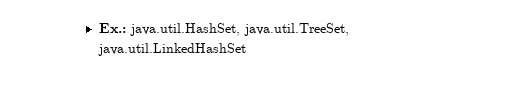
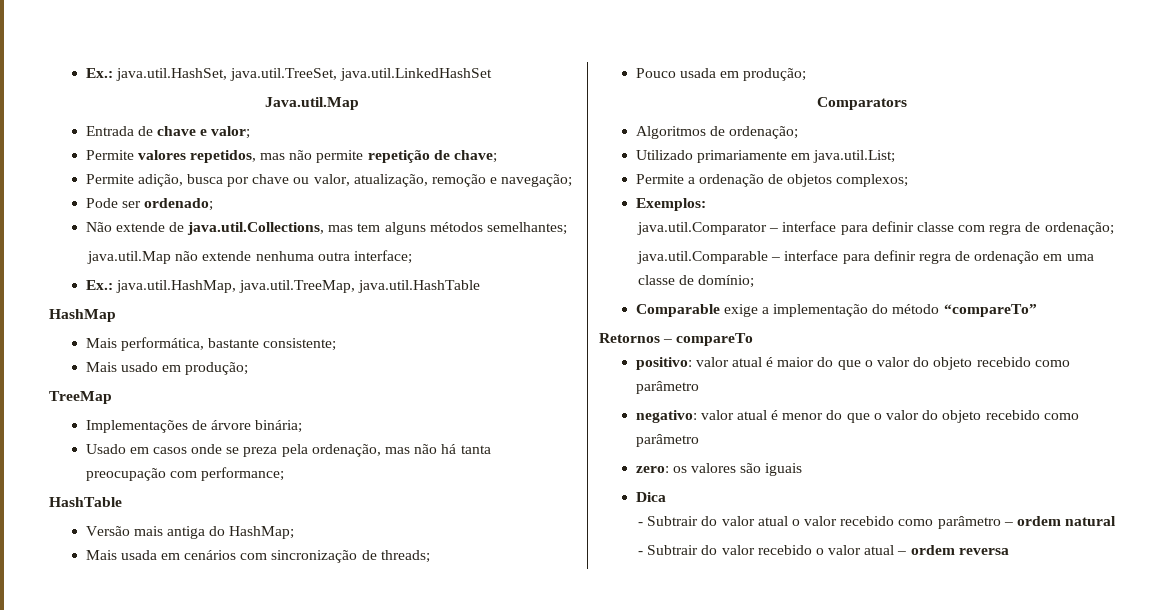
+ Java.util.Map
+ Entrada de chave e valor;
+ Permite valores repetidos, mas não permite repetição de chave;
+ Permite adição, busca por chave ou valor, atualização, remoção e navegação;
+ Pode ser ordenado;
+ Não extende de java.util.Collections, mas tem alguns métodos semelhantes;
+ java.util.Map não extende nenhuma outra interface;
+ Ex.: java.util.HashMap, java.util.TreeMap, java.util.HashTable
+ HashMap
+ Mais performática, bastante consistente;
+ Mais usado em produção;
+ TreeMap
+ Implementações de árvore binária;
+ Usado em casos onde se preza pela ordenação, mas não há tanta preocupação com performance;
+ HashTable
+ Versão mais antiga do HashMap;
+ Mais usada em cenários com sincronização de threads;
+ Pouco usada em produção;
+ Comparators
+ Algoritmos de ordenação;
+ Utilizado primariamente em java.util.List;
+ Permite a ordenação de objetos complexos;
+ Exemplos:
+ java.util.Comparator – interface para definir classe com regra de ordenação;
+ java.util.Comparable – interface para definir regra de ordenação em uma classe de domínio;
+ Comparable exige a implementação do método “compareTo”
+ Retornos – compareTo
+ positivo: valor atual é maior do que o valor do objeto recebido como parâmetro
+ negativo: valor atual é menor do que o valor do objeto recebido como parâmetro
+ zero: os valores são iguais
+ Dica
+ - Subtrair do valor atual o valor recebido como parâmetro – ordem natural
+ - Subtrair do valor recebido o valor atual – ordem reversa

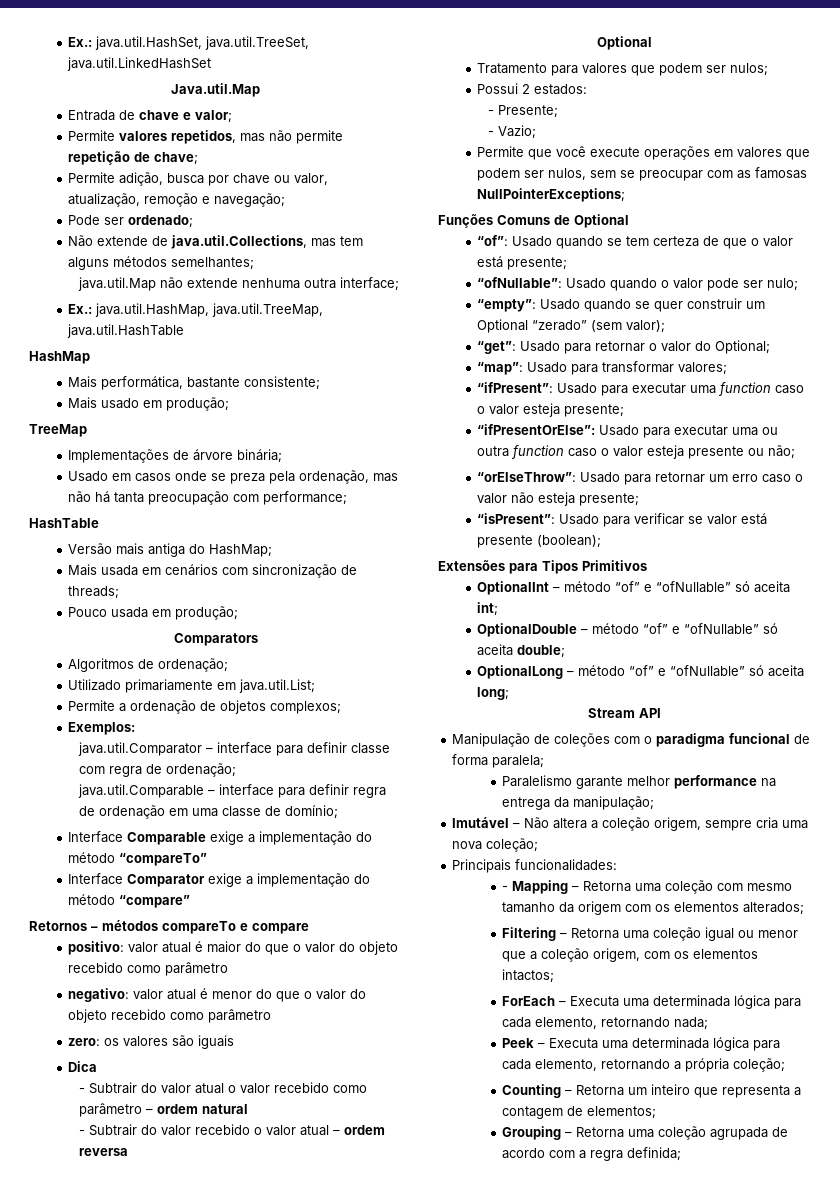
- Comparable exige a implementação do método “compareTo”
+ Interface Comparable exige a implementação do método “compareTo”
+ Interface Comparator exige a implementação do método “compare”
- Retornos – compareTo
+ Retornos – métodos compareTo e compare
  - Subtrair do valor recebido o valor atual – ordem reversa
+ Optional
+ Tratamento para valores que podem ser nulos;
+ Possui 2 estados:
+ - Presente;
+ - Vazio;
+ Permite que você execute operações em valores que podem ser nulos, sem se preocupar com as famosas NullPointerExceptions;
+ Funções Comuns de Optional
+ “of”: Usado quando se tem certeza de que o valor está presente;
+ “ofNullable”: Usado quando o valor pode ser nulo;
+ “empty”: Usado quando se quer construir um Optional “zerado” (sem valor);
+ “get”: Usado para retornar o valor do Optional;
+ “map”: Usado para transformar valores;
+ “ifPresent”: Usado para executar uma function caso o valor esteja presente;
+ “ifPresentOrElse”: Usado para executar uma ou outra function caso o valor esteja presente ou não;
+ “orElseThrow”: Usado para retornar um erro caso o valor não esteja presente;
+ “isPresent”: Usado para verificar se valor está presente (boolean);
+ Extensões para Tipos Primitivos
+ OptionalInt – método “of” e “ofNullable” só aceita int;
+ OptionalDouble – método “of” e “ofNullable” só aceita double;
+ OptionalLong – método “of” e “ofNullable” só aceita long;
+ Stream API
+ Manipulação de coleções com o paradigma funcional de forma paralela;
+ Paralelismo garante melhor performance na entrega da manipulação;
+ Imutável – Não altera a coleção origem, sempre cria uma nova coleção;
+ Principais funcionalidades:
+ - Mapping – Retorna uma coleção com mesmo tamanho da origem com os elementos alterados;
+ Filtering – Retorna uma coleção igual ou menor que a coleção origem, com os elementos intactos;
+ ForEach – Executa uma determinada lógica para cada elemento, retornando nada;
+ Peek – Executa uma determinada lógica para cada elemento, retornando a própria coleção;
+ Counting – Retorna um inteiro que representa a contagem de elementos;
+ Grouping – Retorna uma coleção agrupada de acordo com a regra definida;

